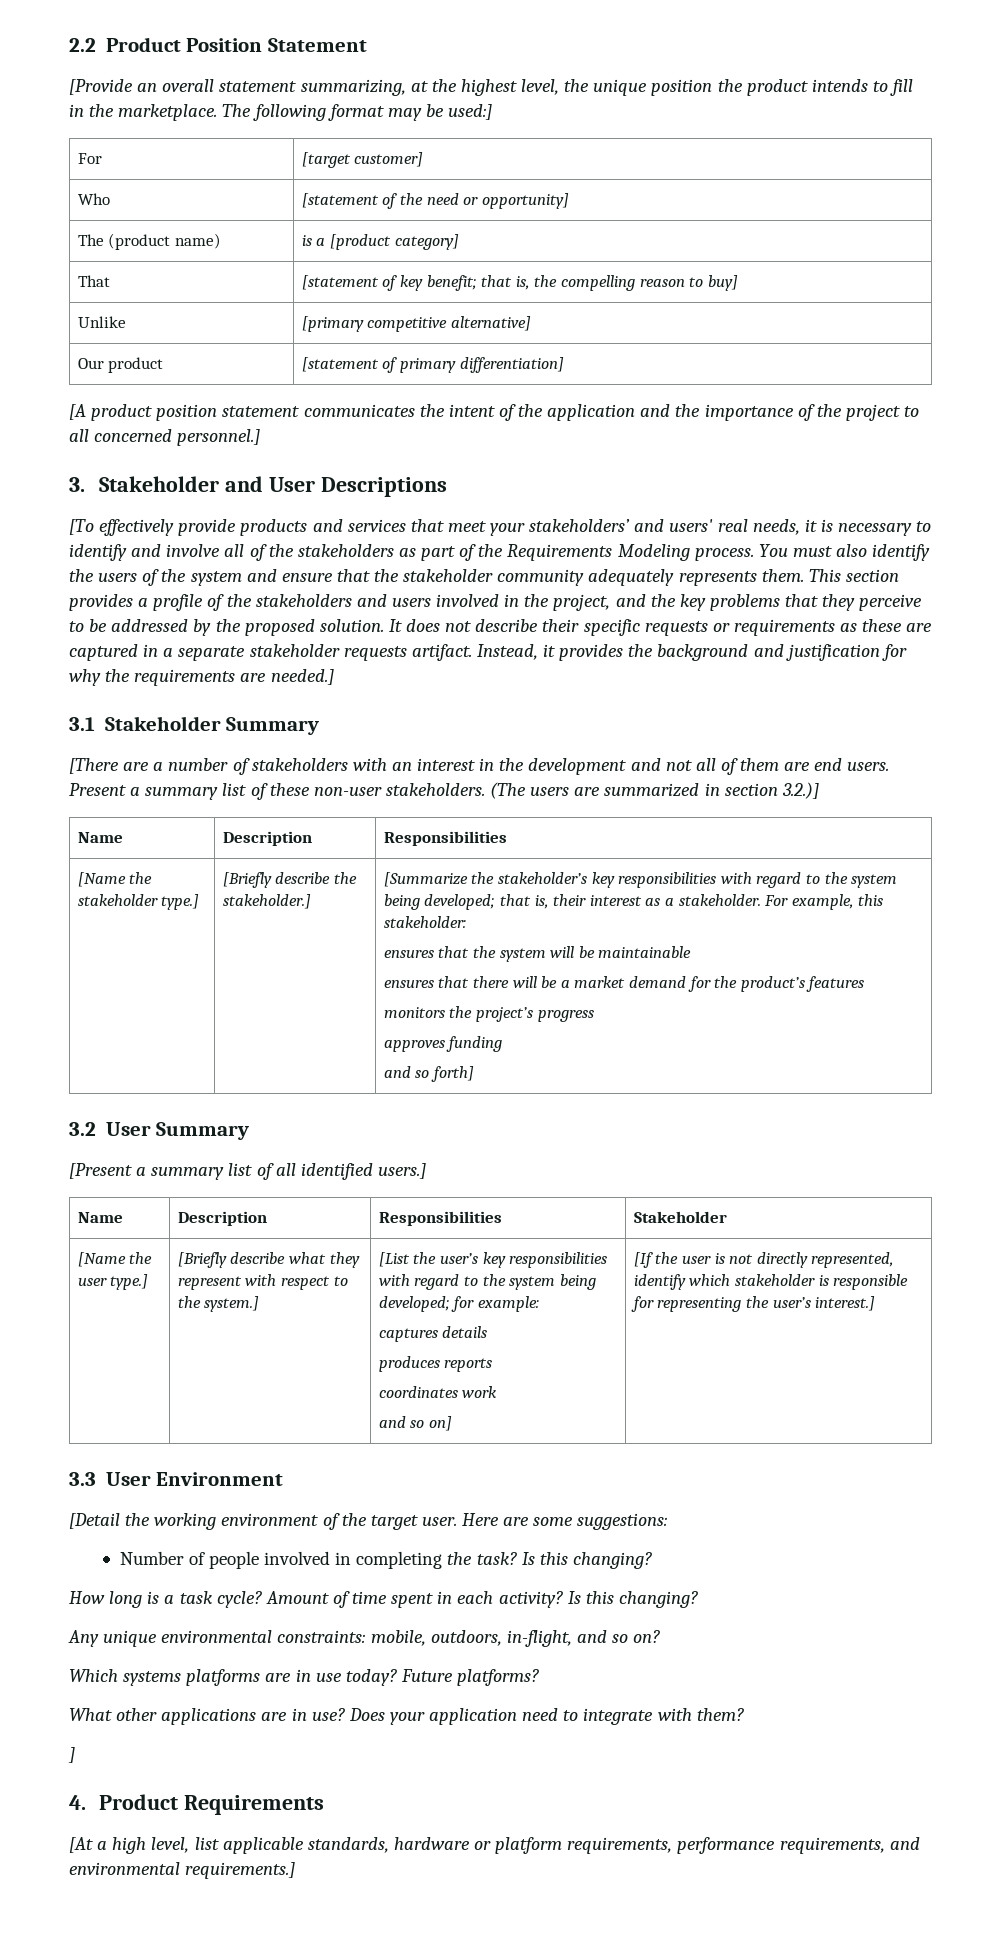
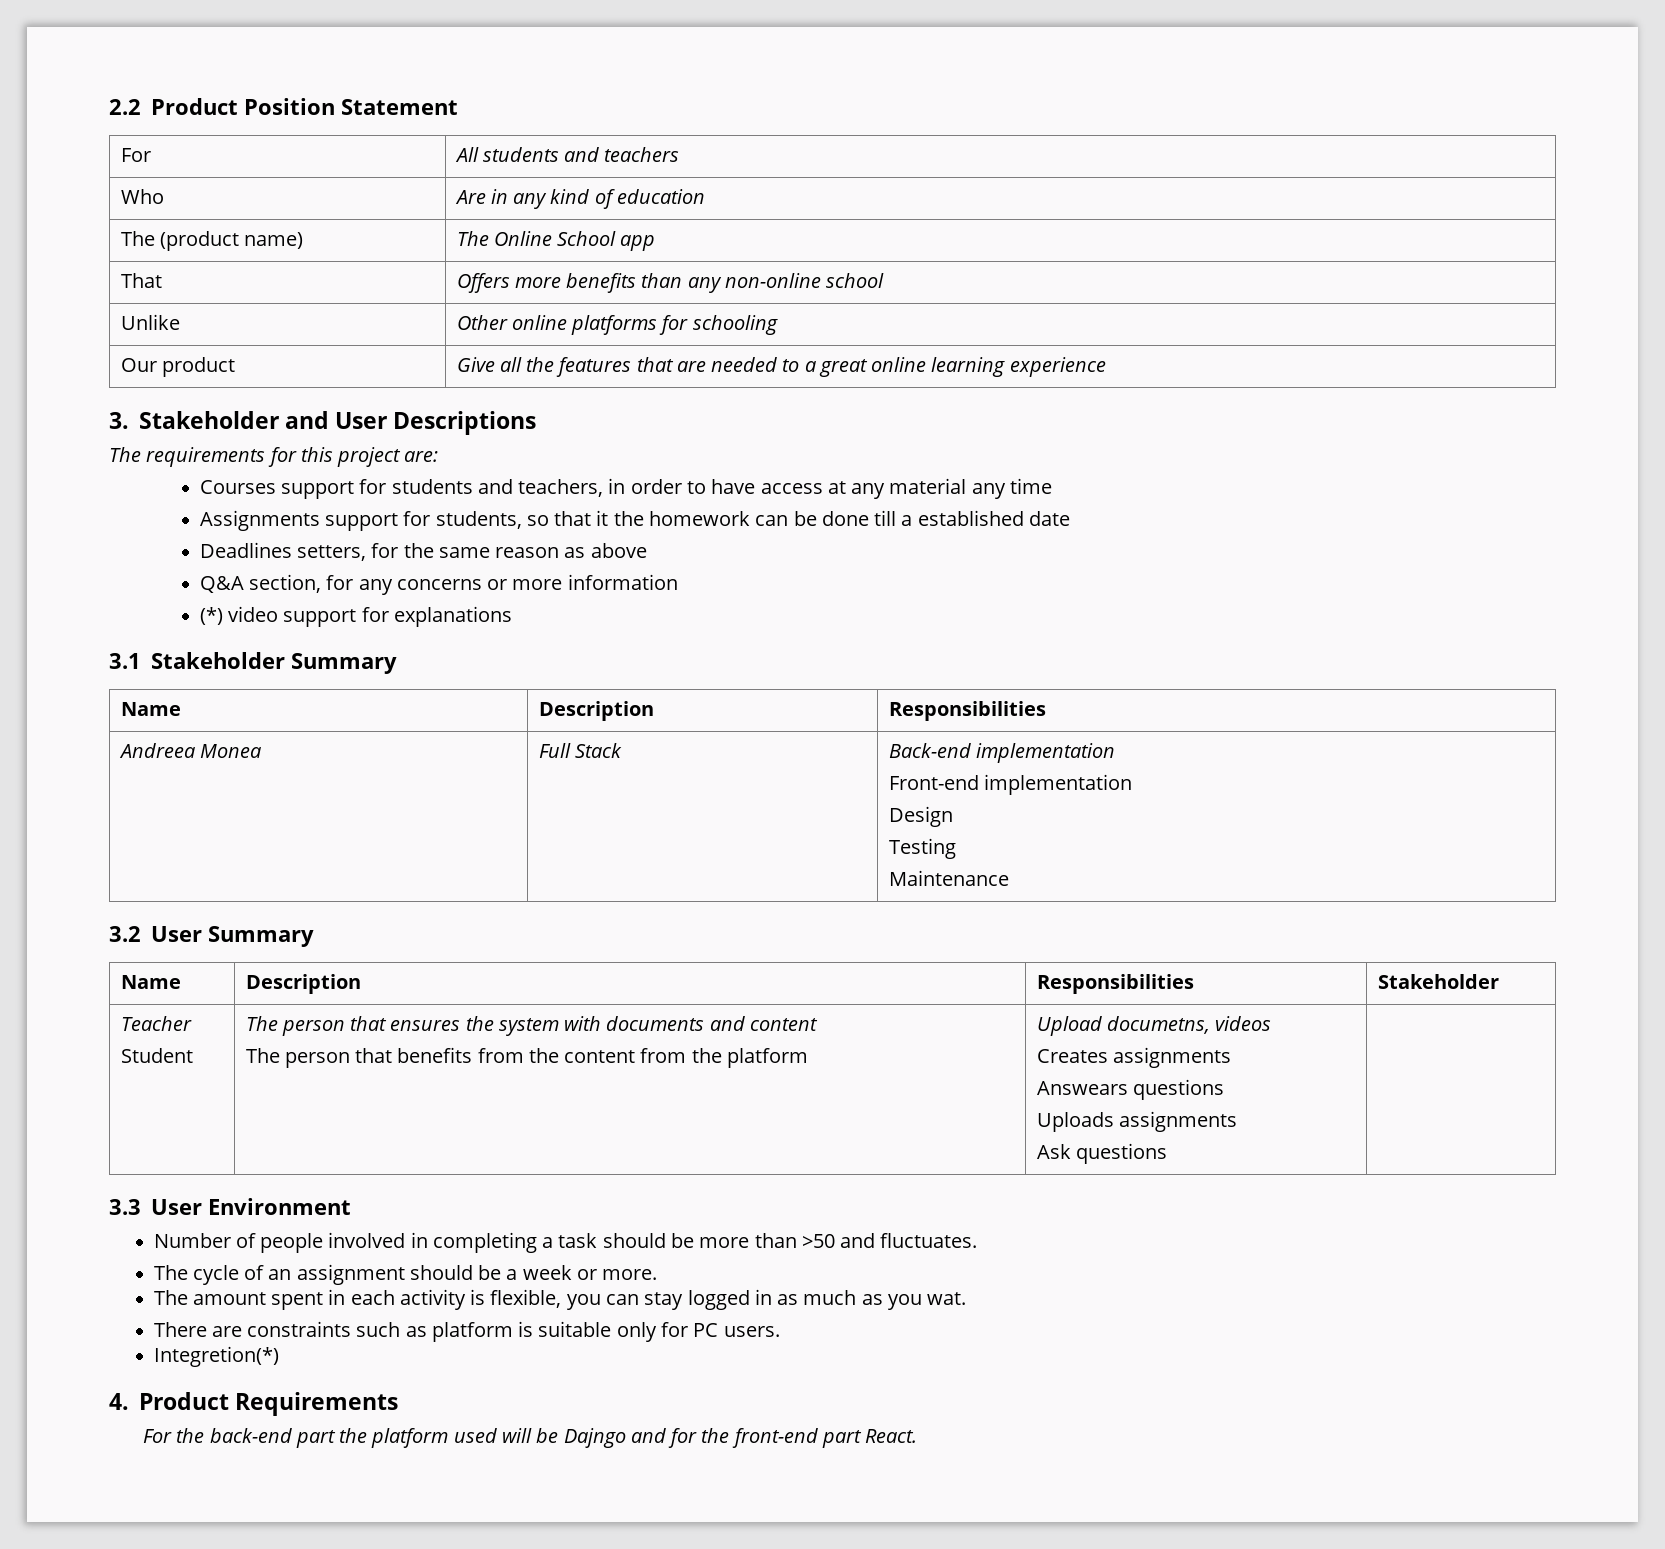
- [Provide an overall statement summarizing, at the highest level, the unique position the product intends to fill in the marketplace. The following format may be used:]
- For | [target customer]
- Who | [statement of the need or opportunity]
- The (product name) | is a [product category]
- That | [statement of key benefit; that is, the compelling reason to buy]
- Unlike | [primary competitive alternative]
- Our product | [statement of primary differentiation]
- [A product position statement communicates the intent of the application and the importance of the project to all concerned personnel.]
+ For | All students and teachers
+ Who | Are in any kind of education
+ The (product name) | The Online School app
+ That | Offers more benefits than any non-online school
+ Unlike | Other online platforms for schooling
+ Our product | Give all the features that are needed to a great online learning experience
- [To effectively provide products and services that meet your stakeholders’ and users' real needs, it is necessary to identify and involve all of the stakeholders as part of the Requirements Modeling process. You must also identify the users of the system and ensure that the stakeholder community adequately represents them. This section provides a profile of the stakeholders and users involved in the project, and the key problems that they perceive to be addressed by the proposed solution. It does not describe their specific requests or requirements as these are captured in a separate stakeholder requests artifact. Instead, it provides the background and justification for why the requirements are needed.]
+ The requirements for this project are:
+ Courses support for students and teachers, in order to have access at any material any time
+ Assignments support for students, so that it the homework can be done till a established date
+ Deadlines setters, for the same reason as above
+ Q&A section, for any concerns or more information
+ (*) video support for explanations
  3.1 Stakeholder Summary
- [There are a number of stakeholders with an interest in the development and not all of them are end users. Present a summary list of these non-user stakeholders. (The users are summarized in section 3.2.)]
  Name | Description | Responsibilities
- [Name the stakeholder type.] | [Briefly describe the stakeholder.] | [Summarize the stakeholder’s key responsibilities with regard to the system being developed; that is, their interest as a stakeholder. For example, this stakeholder:
- ensures that the system will be maintainable
- ensures that there will be a market demand for the product’s features
- monitors the project’s progress
- approves funding
- and so forth]
+ Andreea Monea | Full Stack | Back-end implementation
+ Front-end implementation
+ Design
+ Testing
+ Maintenance
  3.2 User Summary
- [Present a summary list of all identified users.]
  Name | Description | Responsibilities | Stakeholder
- [Name the user type.] | [Briefly describe what they represent with respect to the system.] | [List the user’s key responsibilities with regard to the system being developed; for example:
- captures details
- produces reports
- coordinates work
- and so on] | [If the user is not directly represented, identify which stakeholder is responsible for representing the user’s interest.]
+ Teacher
+ Student | The person that ensures the system with documents and content
+ The person that benefits from the content from the platform | Upload documetns, videos
+ Creates assignments
+ Answears questions
+ Uploads assignments
+ Ask questions |
  3.3 User Environment
- [Detail the working environment of the target user. Here are some suggestions:
- Number of people involved in completing the task? Is this changing?
- How long is a task cycle? Amount of time spent in each activity? Is this changing?
- Any unique environmental constraints: mobile, outdoors, in-flight, and so on?
- Which systems platforms are in use today? Future platforms?
- What other applications are in use? Does your application need to integrate with them?
- ]
+ Number of people involved in completing a task should be more than >50 and fluctuates.
+ The cycle of an assignment should be a week or more.
+ The amount spent in each activity is flexible, you can stay logged in as much as you wat.
+ There are constraints such as platform is suitable only for PC users.
+ Integretion(*)
  4. Product Requirements
- [At a high level, list applicable standards, hardware or platform requirements, performance requirements, and environmental requirements.]
+ For the back-end part the platform used will be Dajngo and for the front-end part React.

